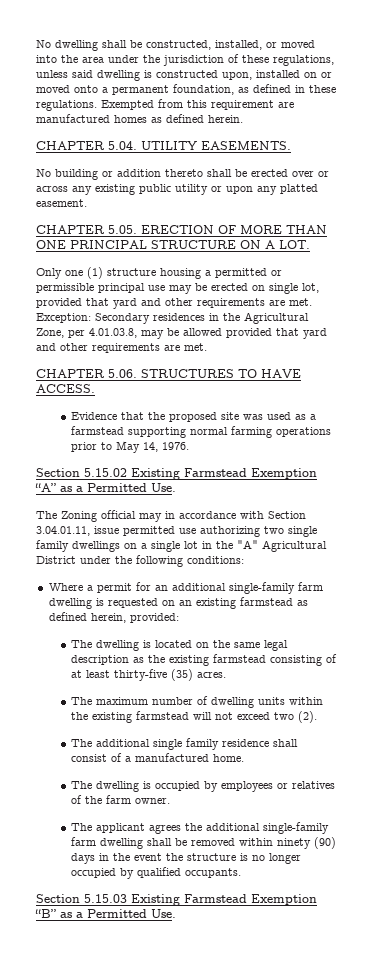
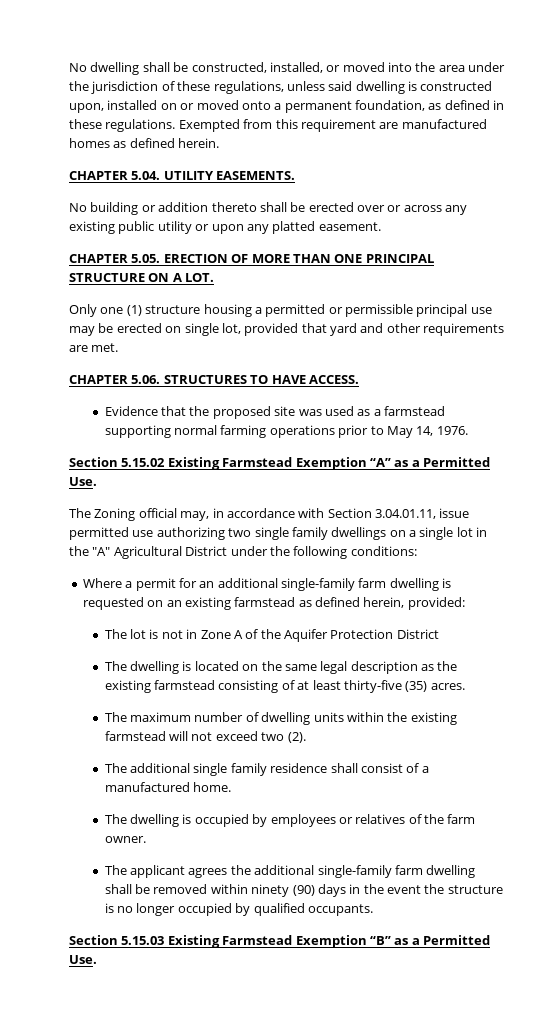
- Exception: Secondary residences in the Agricultural Zone, per 4.01.03.8, may be allowed provided that yard and other requirements are met.
- The Zoning official may in accordance with Section 3.04.01.11, issue permitted use authorizing two single family dwellings on a single lot in the "A" Agricultural District under the following conditions:
+ The Zoning official may, in accordance with Section 3.04.01.11, issue permitted use authorizing two single family dwellings on a single lot in the "A" Agricultural District under the following conditions:
+ The lot is not in Zone A of the Aquifer Protection District

